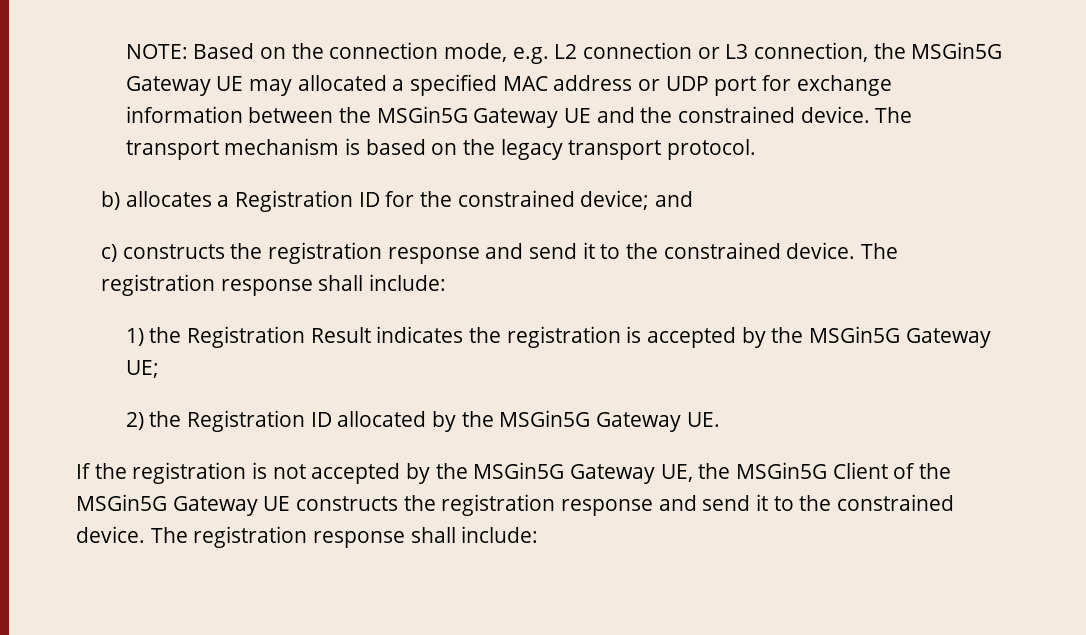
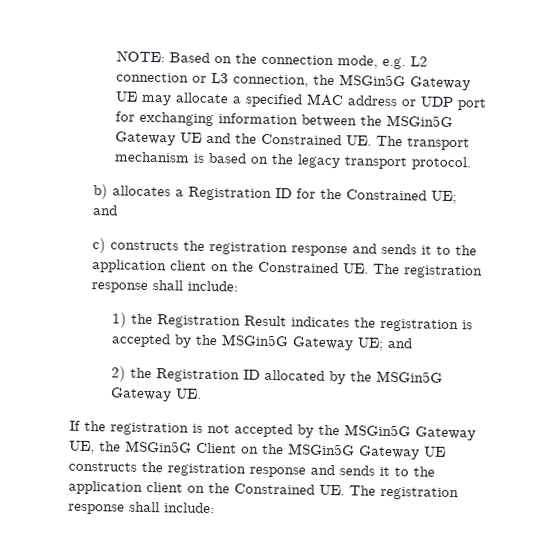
- NOTE: Based on the connection mode, e.g. L2 connection or L3 connection, the MSGin5G Gateway UE may allocated a specified MAC address or UDP port for exchange information between the MSGin5G Gateway UE and the constrained device. The transport mechanism is based on the legacy transport protocol.
+ NOTE: Based on the connection mode, e.g. L2 connection or L3 connection, the MSGin5G Gateway UE may allocate a specified MAC address or UDP port for exchanging information between the MSGin5G Gateway UE and the Constrained UE. The transport mechanism is based on the legacy transport protocol.
- b) allocates a Registration ID for the constrained device; and
+ b) allocates a Registration ID for the Constrained UE; and
- c) constructs the registration response and send it to the constrained device. The registration response shall include:
+ c) constructs the registration response and sends it to the application client on the Constrained UE. The registration response shall include:
- 1) the Registration Result indicates the registration is accepted by the MSGin5G Gateway UE;
+ 1) the Registration Result indicates the registration is accepted by the MSGin5G Gateway UE; and
- If the registration is not accepted by the MSGin5G Gateway UE, the MSGin5G Client of the MSGin5G Gateway UE constructs the registration response and send it to the constrained device. The registration response shall include:
+ If the registration is not accepted by the MSGin5G Gateway UE, the MSGin5G Client on the MSGin5G Gateway UE constructs the registration response and sends it to the application client on the Constrained UE. The registration response shall include:

